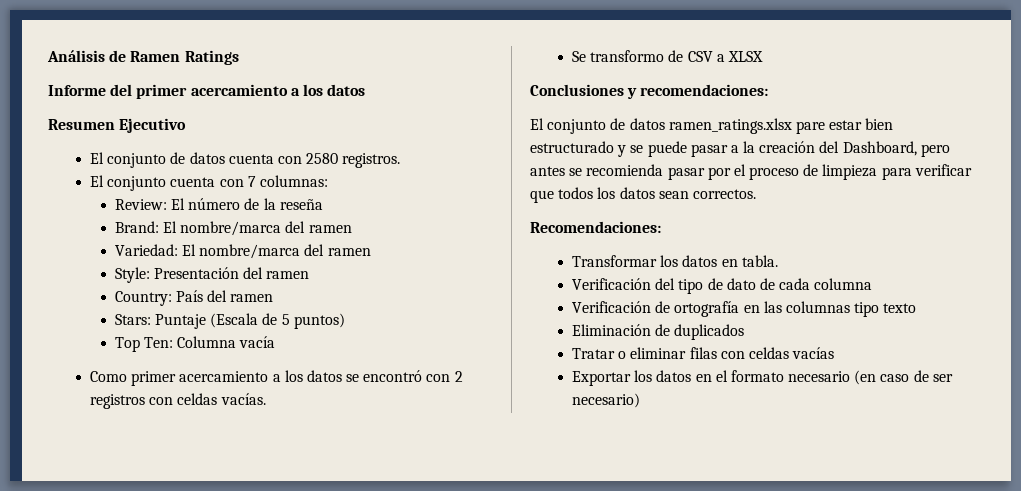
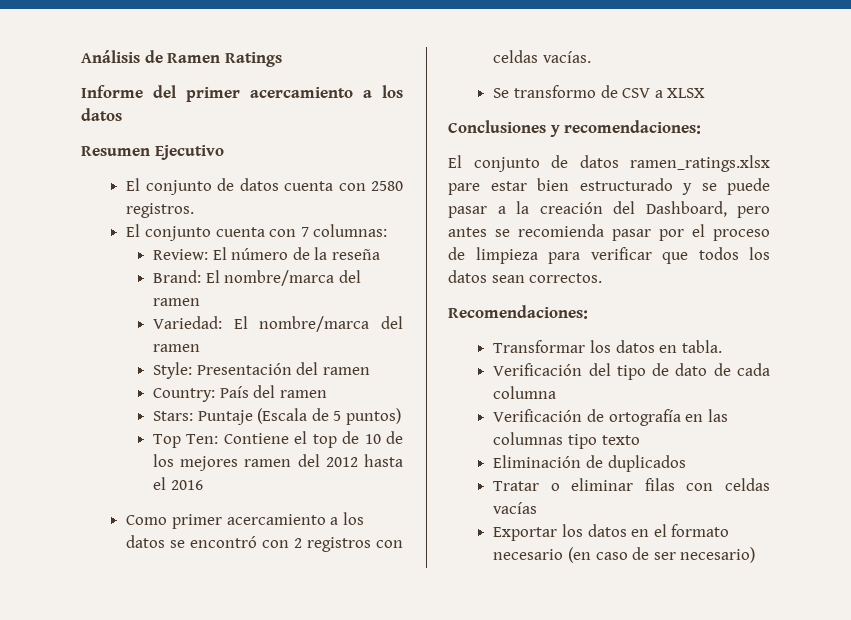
- Top Ten: Columna vacía
+ Top Ten: Contiene el top de 10 de los mejores ramen del 2012 hasta el 2016

